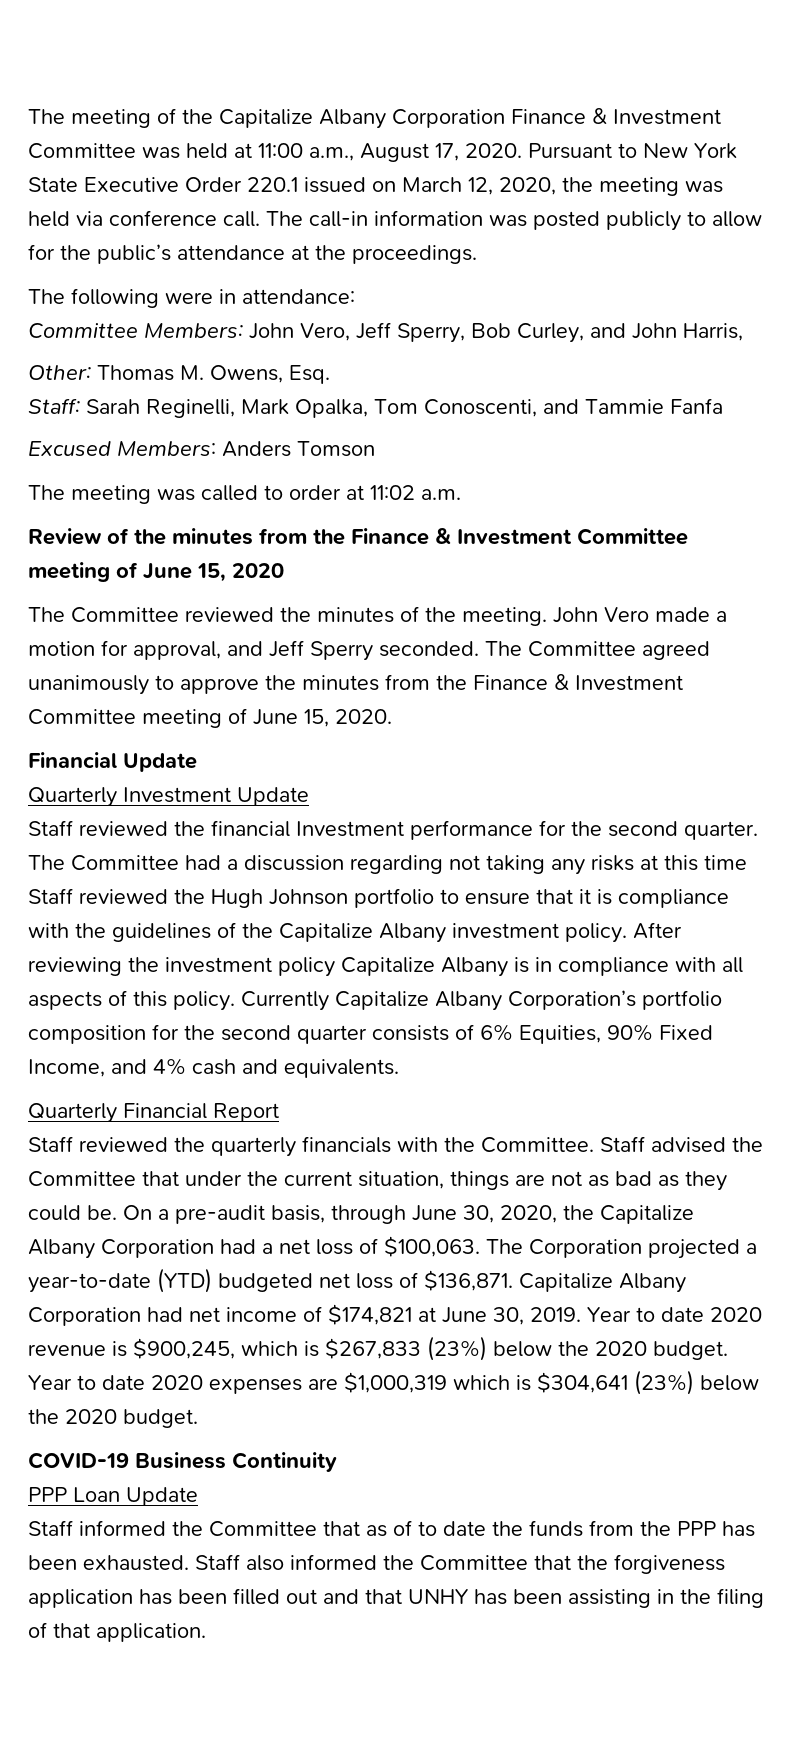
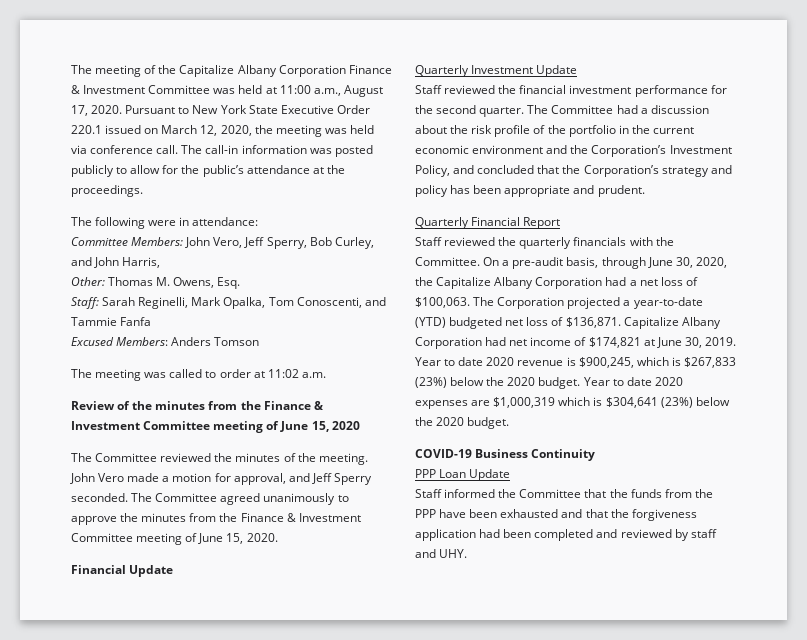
- Staff reviewed the financial Investment performance for the second quarter.
+ Staff reviewed the financial investment performance for the second quarter.
- The Committee had a discussion regarding not taking any risks at this time Staff reviewed the Hugh Johnson portfolio to ensure that it is compliance with the guidelines of the Capitalize Albany investment policy. After reviewing the investment policy Capitalize Albany is in compliance with all aspects of this policy. Currently Capitalize Albany Corporation’s portfolio composition for the second quarter consists of 6% Equities, 90% Fixed Income, and 4% cash and equivalents.
+ The Committee had a discussion about the risk profile of the portfolio in the current economic environment and the Corporation’s Investment Policy, and concluded that the Corporation’s strategy and policy has been appropriate and prudent.
- Staff advised the Committee that under the current situation, things are not as bad as they could be.
- Staff informed the Committee that as of to date the funds from the PPP has been exhausted. Staff also informed the Committee that the forgiveness application has been filled out and that UNHY has been assisting in the filing of that application.
+ Staff informed the Committee that the funds from the PPP have been exhausted and that the forgiveness application had been completed and reviewed by staff and UHY.

